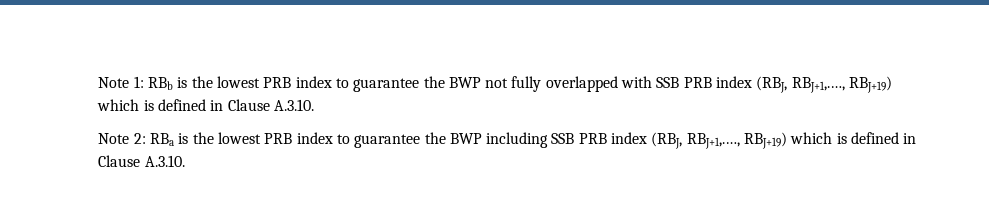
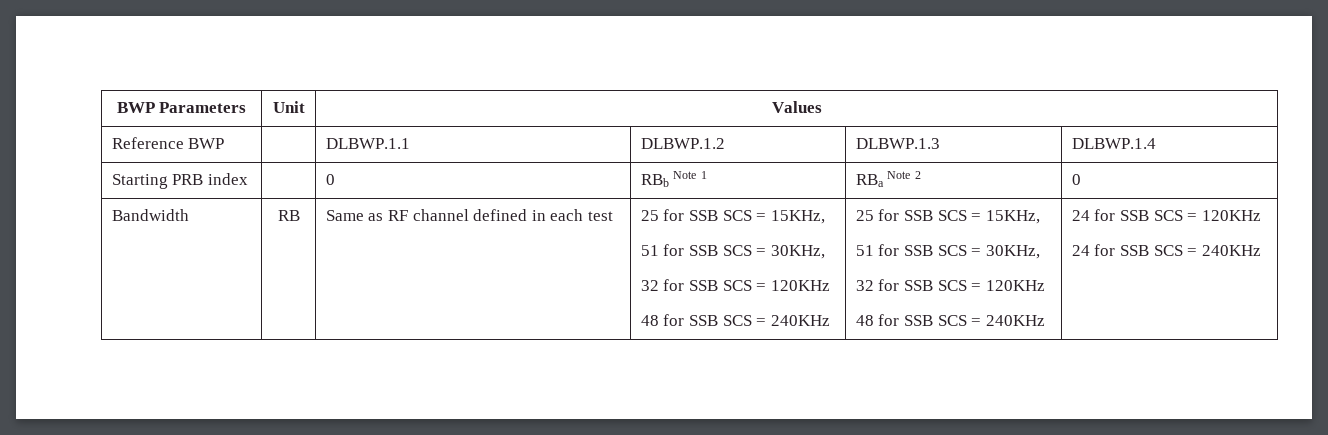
- Note 1: RBb is the lowest PRB index to guarantee the BWP not fully overlapped with SSB PRB index (RBJ, RBJ+1,.…, RBJ+19) which is defined in Clause A.3.10.
- Note 2: RBa is the lowest PRB index to guarantee the BWP including SSB PRB index (RBJ, RBJ+1,.…, RBJ+19) which is defined in Clause A.3.10.
+ BWP Parameters | Unit | Values
+ Reference BWP | | DLBWP.1.1 | DLBWP.1.2 | DLBWP.1.3 | DLBWP.1.4
+ Starting PRB index | | 0 | RBb Note 1 | RBa Note 2 | 0
+ Bandwidth | RB | Same as RF channel defined in each test | 25 for SSB SCS = 15KHz,
+ 51 for SSB SCS = 30KHz,
+ 32 for SSB SCS = 120KHz
+ 48 for SSB SCS = 240KHz | 25 for SSB SCS = 15KHz,
+ 51 for SSB SCS = 30KHz,
+ 32 for SSB SCS = 120KHz
+ 48 for SSB SCS = 240KHz | 24 for SSB SCS = 120KHz
+ 24 for SSB SCS = 240KHz

